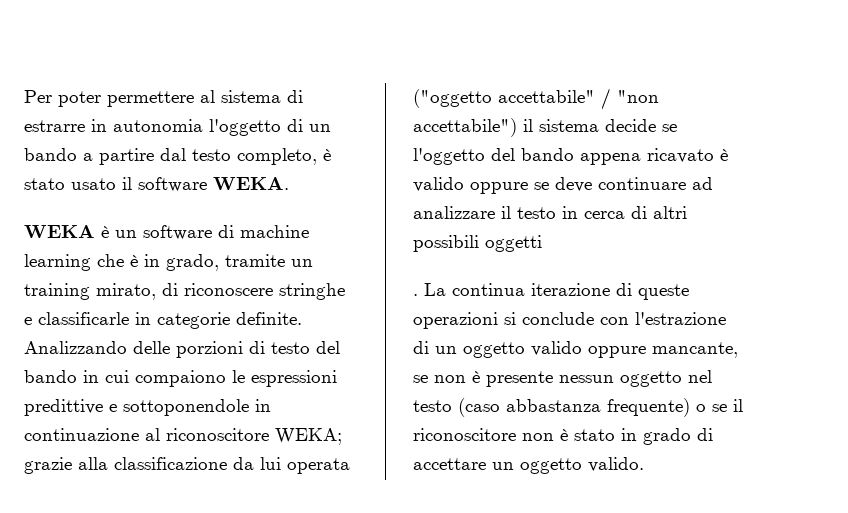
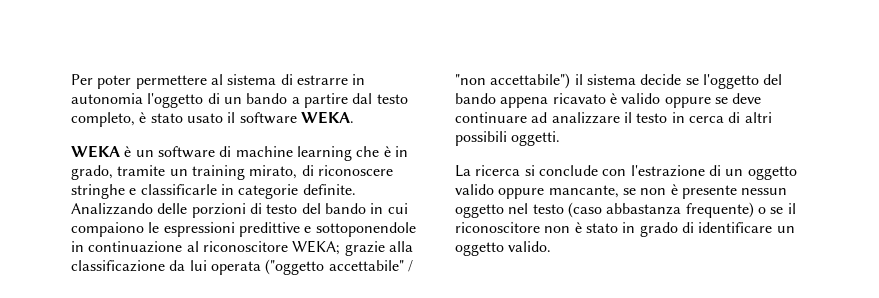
- grazie alla classificazione da lui operata ("oggetto accettabile" / "non accettabile") il sistema decide se l'oggetto del bando appena ricavato è valido oppure se deve continuare ad analizzare il testo in cerca di altri possibili oggetti
- . La continua iterazione di queste operazioni si conclude con l'estrazione di un oggetto valido oppure mancante, se non è presente nessun oggetto nel testo (caso abbastanza frequente) o se il riconoscitore non è stato in grado di accettare un oggetto valido.
+ grazie alla classificazione da lui operata ("oggetto accettabile" / "non accettabile") il sistema decide se l'oggetto del bando appena ricavato è valido oppure se deve continuare ad analizzare il testo in cerca di altri possibili oggetti.
+ La ricerca si conclude con l'estrazione di un oggetto valido oppure mancante, se non è presente nessun oggetto nel testo (caso abbastanza frequente) o se il riconoscitore non è stato in grado di identificare un oggetto valido.

